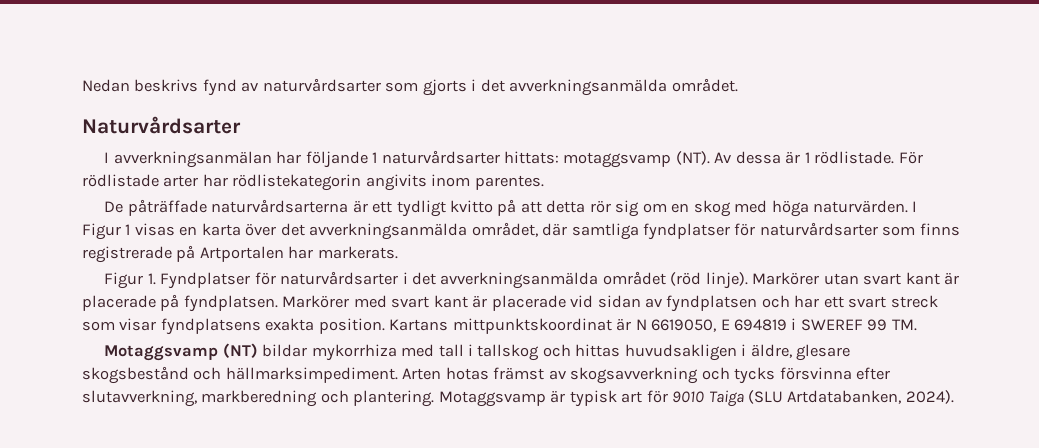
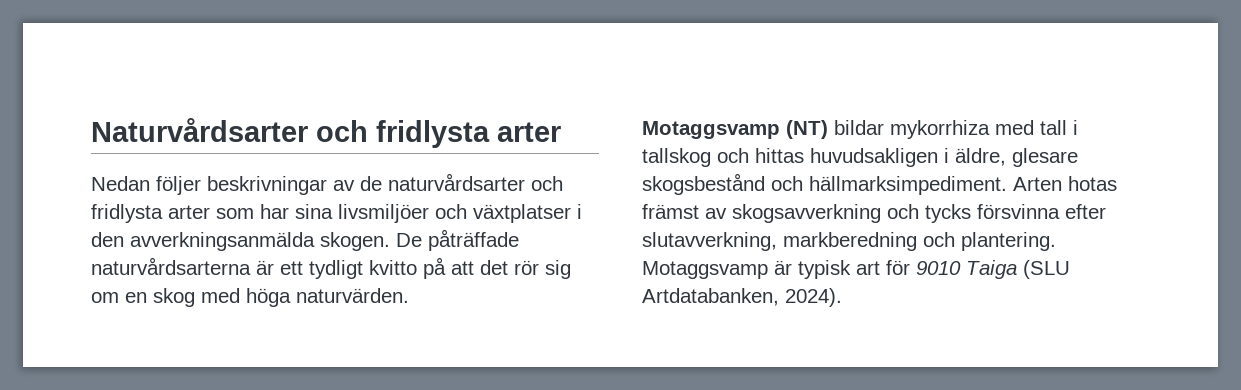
- Nedan beskrivs fynd av naturvårdsarter som gjorts i det avverkningsanmälda området.
- Naturvårdsarter
- I avverkningsanmälan har följande 1 naturvårdsarter hittats: motaggsvamp (NT). Av dessa är 1 rödlistade. För rödlistade arter har rödlistekategorin angivits inom parentes.
- De påträffade naturvårdsarterna är ett tydligt kvitto på att detta rör sig om en skog med höga naturvärden. I Figur 1 visas en karta över det avverkningsanmälda området, där samtliga fyndplatser för naturvårdsarter som finns registrerade på Artportalen har markerats.
- Figur 1. Fyndplatser för naturvårdsarter i det avverkningsanmälda området (röd linje). Markörer utan svart kant är placerade på fyndplatsen. Markörer med svart kant är placerade vid sidan av fyndplatsen och har ett svart streck som visar fyndplatsens exakta position. Kartans mittpunktskoordinat är N 6619050, E 694819 i SWEREF 99 TM.
+ Naturvårdsarter och fridlysta arter
+ Nedan följer beskrivningar av de naturvårdsarter och fridlysta arter som har sina livsmiljöer och växtplatser i den avverkningsanmälda skogen. De påträffade naturvårdsarterna är ett tydligt kvitto på att det rör sig om en skog med höga naturvärden.

